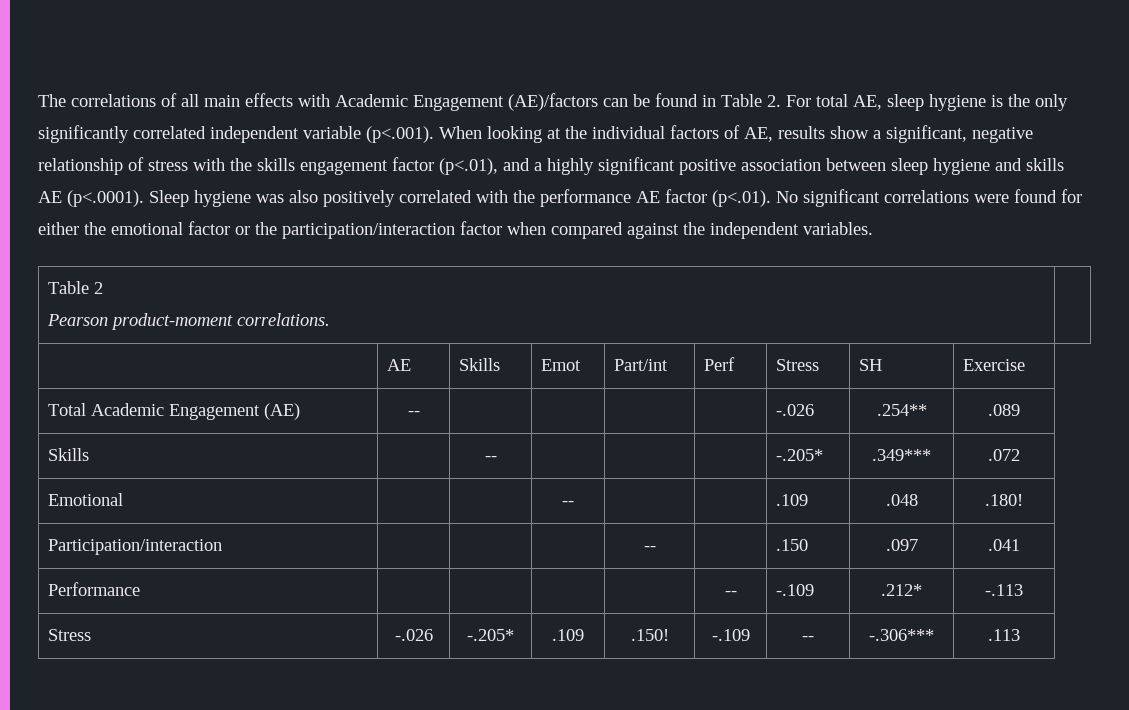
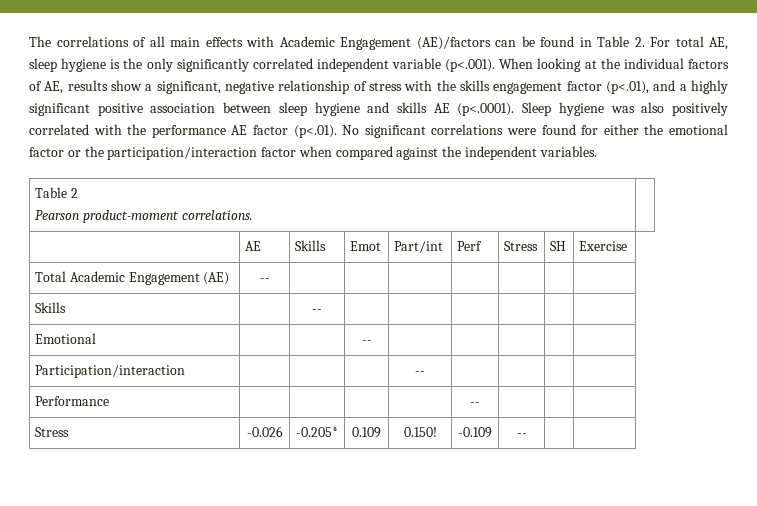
- Total Academic Engagement (AE) | -- | | | | | -.026 | .254** | .089
+ Total Academic Engagement (AE) | -- | | | | | | |
- Skills | | -- | | | | -.205* | .349*** | .072
+ Skills | | -- | | | | | |
- Emotional | | | -- | | | .109 | .048 | .180!
+ Emotional | | | -- | | | | |
- Participation/interaction | | | | -- | | .150 | .097 | .041
+ Participation/interaction | | | | -- | | | |
- Performance | | | | | -- | -.109 | .212* | -.113
- Stress | -.026 | -.205* | .109 | .150! | -.109 | -- | -.306*** | .113
+ Performance | | | | | -- | | |
+ Stress | -0.026 | -0.205* | 0.109 | 0.150! | -0.109 | -- | |

